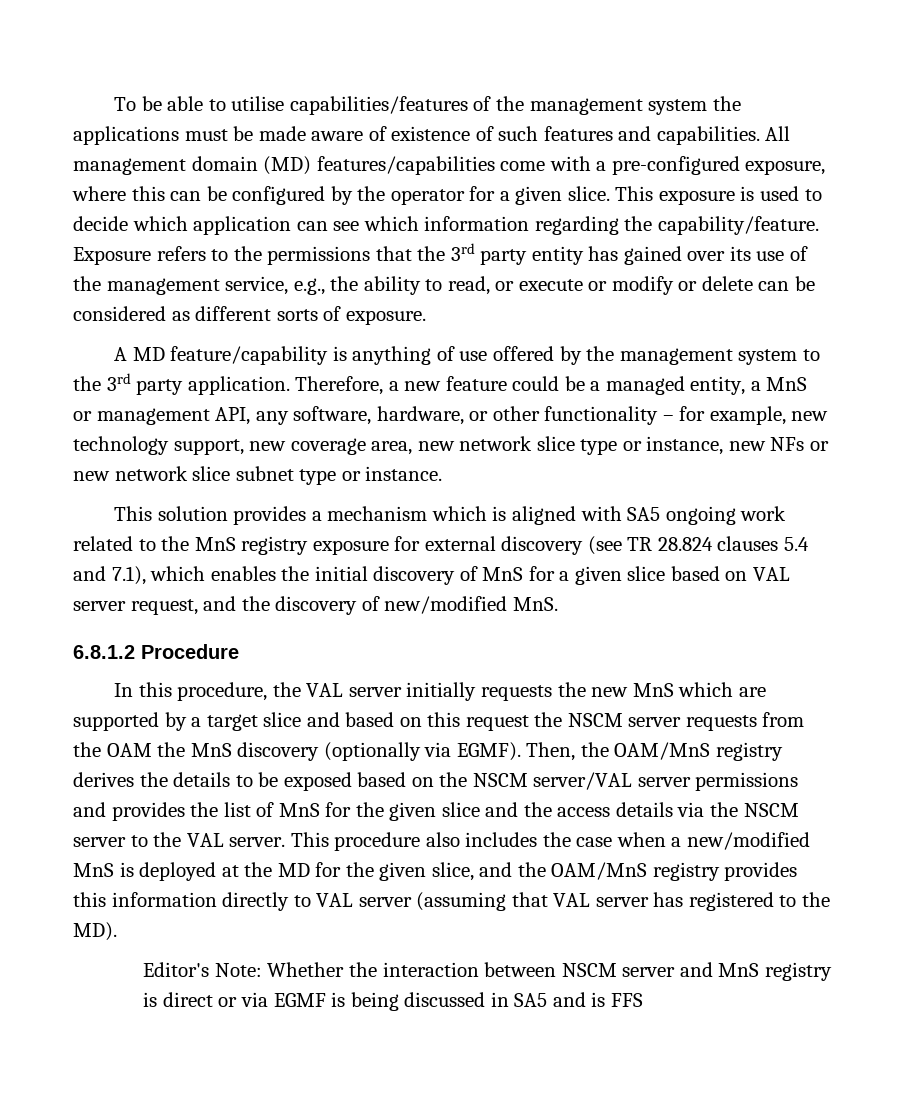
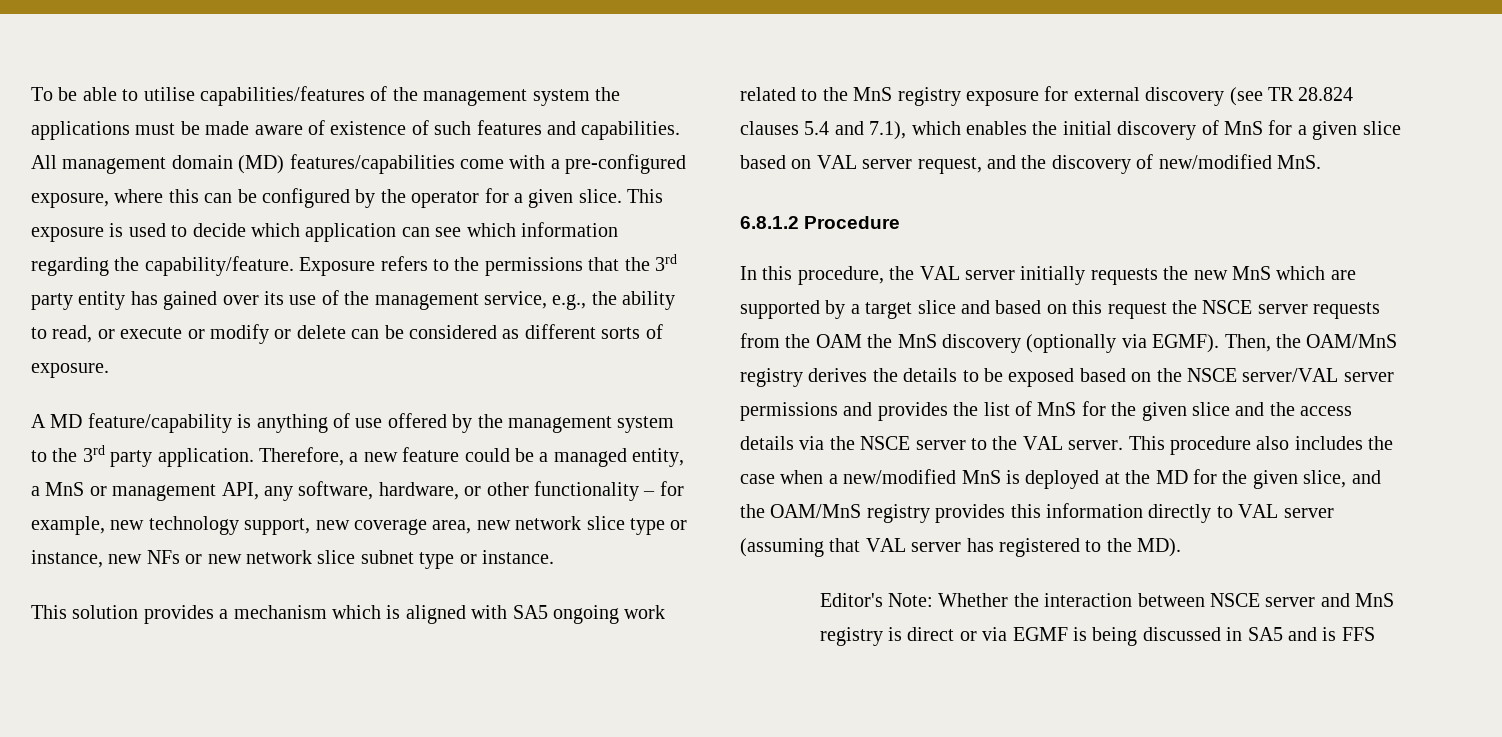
- In this procedure, the VAL server initially requests the new MnS which are supported by a target slice and based on this request the NSCM server requests from the OAM the MnS discovery (optionally via EGMF).
+ In this procedure, the VAL server initially requests the new MnS which are supported by a target slice and based on this request the NSCE server requests from the OAM the MnS discovery (optionally via EGMF).
- Then, the OAM/MnS registry derives the details to be exposed based on the NSCM server/VAL server permissions and provides the list of MnS for the given slice and the access details via the NSCM server to the VAL server.
+ Then, the OAM/MnS registry derives the details to be exposed based on the NSCE server/VAL server permissions and provides the list of MnS for the given slice and the access details via the NSCE server to the VAL server.
- Editor's Note: Whether the interaction between NSCM server and MnS registry is direct or via EGMF is being discussed in SA5 and is FFS
+ Editor's Note: Whether the interaction between NSCE server and MnS registry is direct or via EGMF is being discussed in SA5 and is FFS

